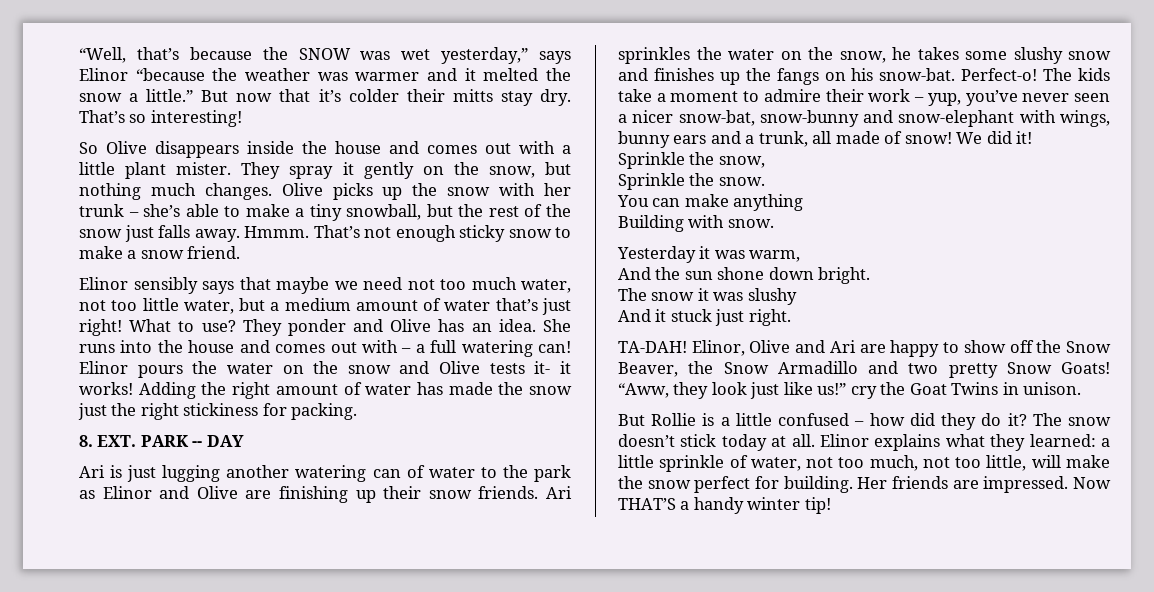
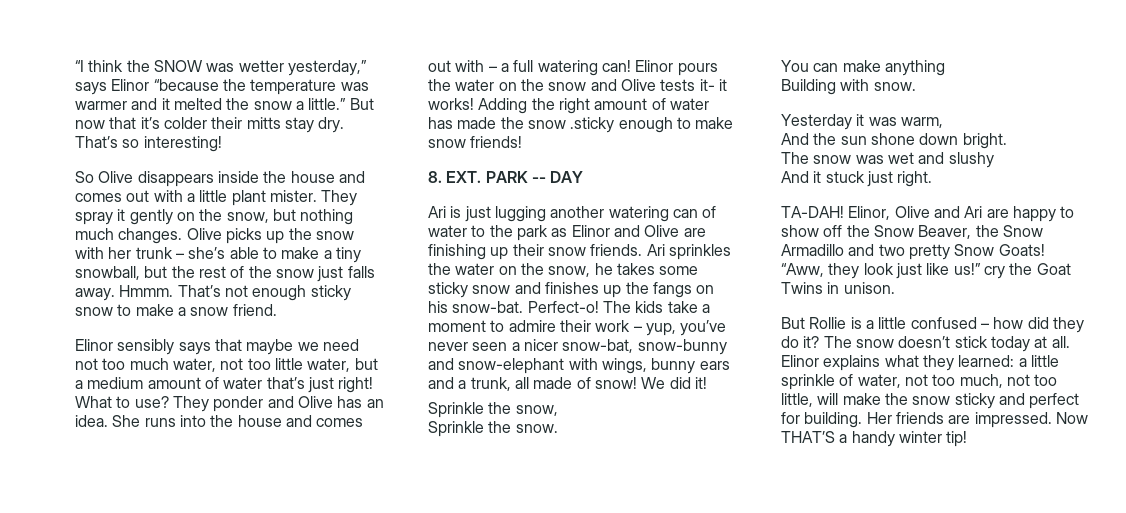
- “Well, that’s because the SNOW was wet yesterday,” says Elinor “because the weather was warmer and it melted the snow a little.”
+ “I think the SNOW was wetter yesterday,” says Elinor “because the temperature was warmer and it melted the snow a little.”
- Adding the right amount of water has made the snow just the right stickiness for packing.
+ Adding the right amount of water has made the snow .sticky enough to make snow friends!
- Ari sprinkles the water on the snow, he takes some slushy snow and finishes up the fangs on his snow-bat.
+ Ari sprinkles the water on the snow, he takes some sticky snow and finishes up the fangs on his snow-bat.
- The snow it was slushy
+ The snow was wet and slushy
- Elinor explains what they learned: a little sprinkle of water, not too much, not too little, will make the snow perfect for building.
+ Elinor explains what they learned: a little sprinkle of water, not too much, not too little, will make the snow sticky and perfect for building.

